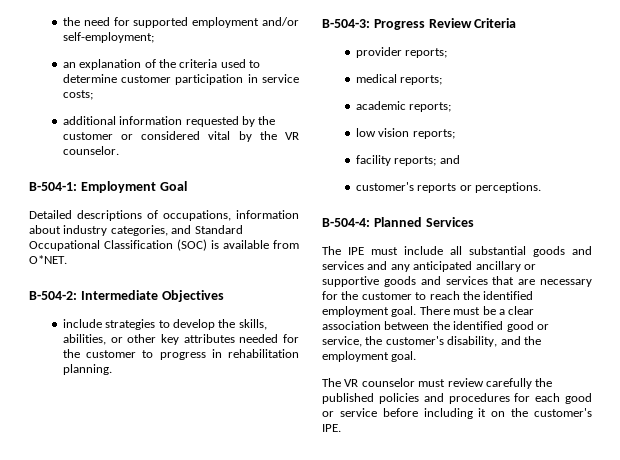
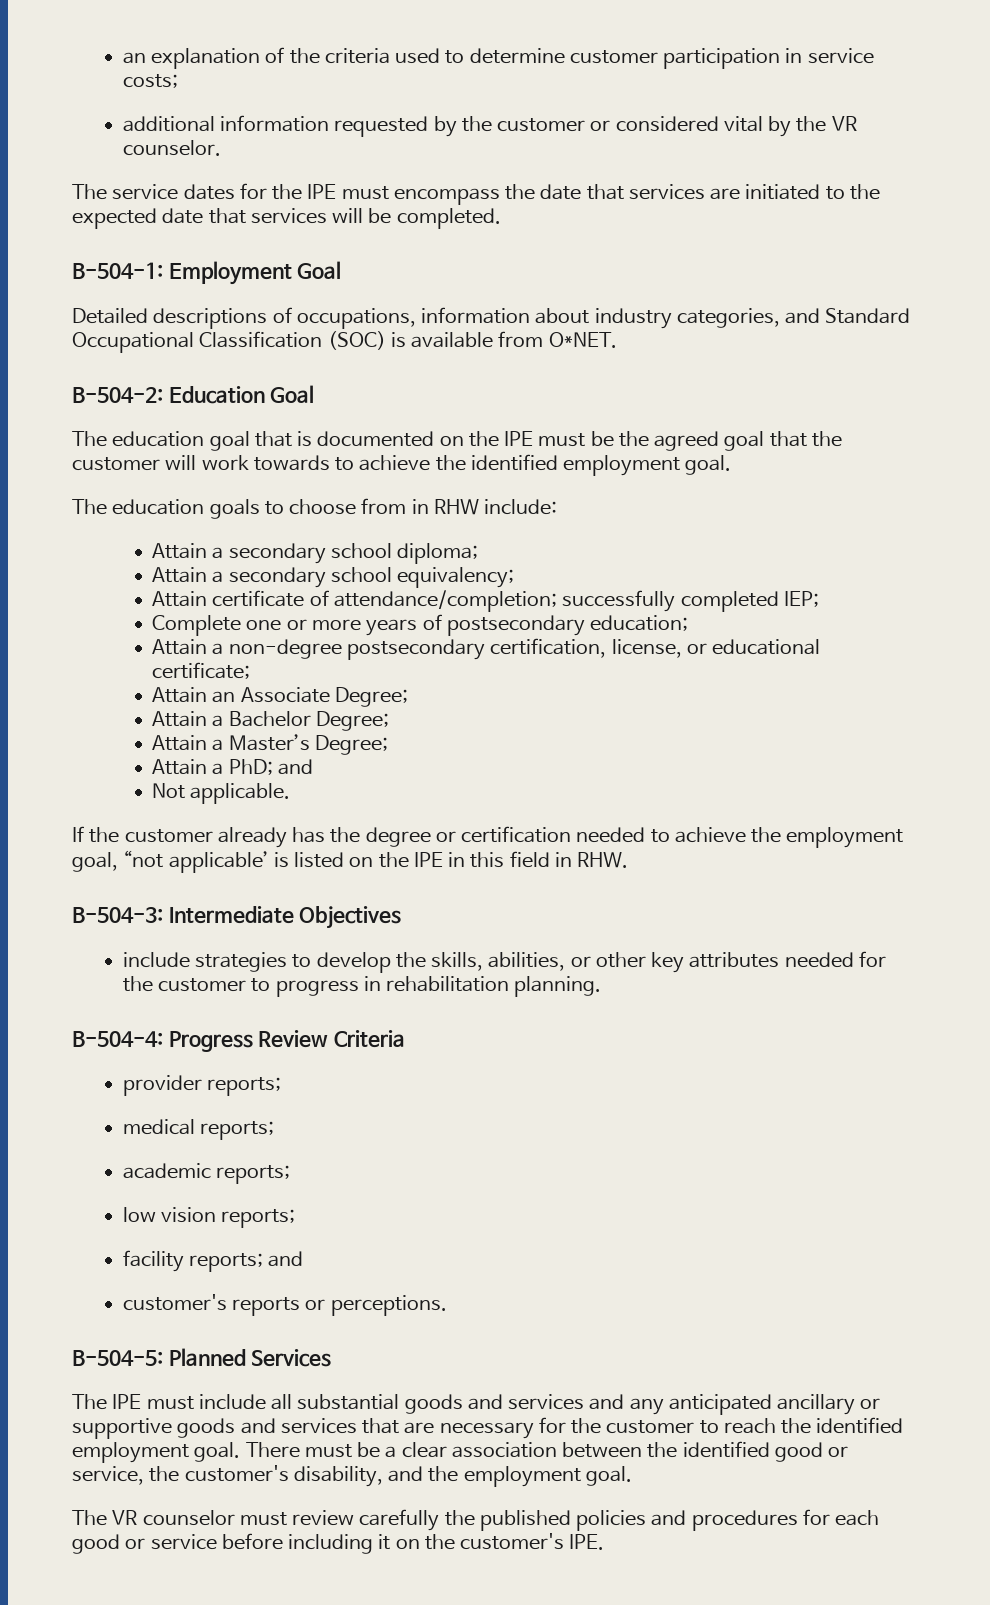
- the need for supported employment and/or self-employment;
+ The service dates for the IPE must encompass the date that services are initiated to the expected date that services will be completed.
- B-504-2: Intermediate Objectives
+ B-504-2: Education Goal
+ The education goal that is documented on the IPE must be the agreed goal that the customer will work towards to achieve the identified employment goal.
+ The education goals to choose from in RHW include:
+ Attain a secondary school diploma;
+ Attain a secondary school equivalency;
+ Attain certificate of attendance/completion; successfully completed IEP;
+ Complete one or more years of postsecondary education;
+ Attain a non-degree postsecondary certification, license, or educational certificate;
+ Attain an Associate Degree;
+ Attain a Bachelor Degree;
+ Attain a Master’s Degree;
+ Attain a PhD; and
+ Not applicable.
+ If the customer already has the degree or certification needed to achieve the employment goal, “not applicable’ is listed on the IPE in this field in RHW.
+ B-504-3: Intermediate Objectives
- B-504-3: Progress Review Criteria
+ B-504-4: Progress Review Criteria
- B-504-4: Planned Services
+ B-504-5: Planned Services

